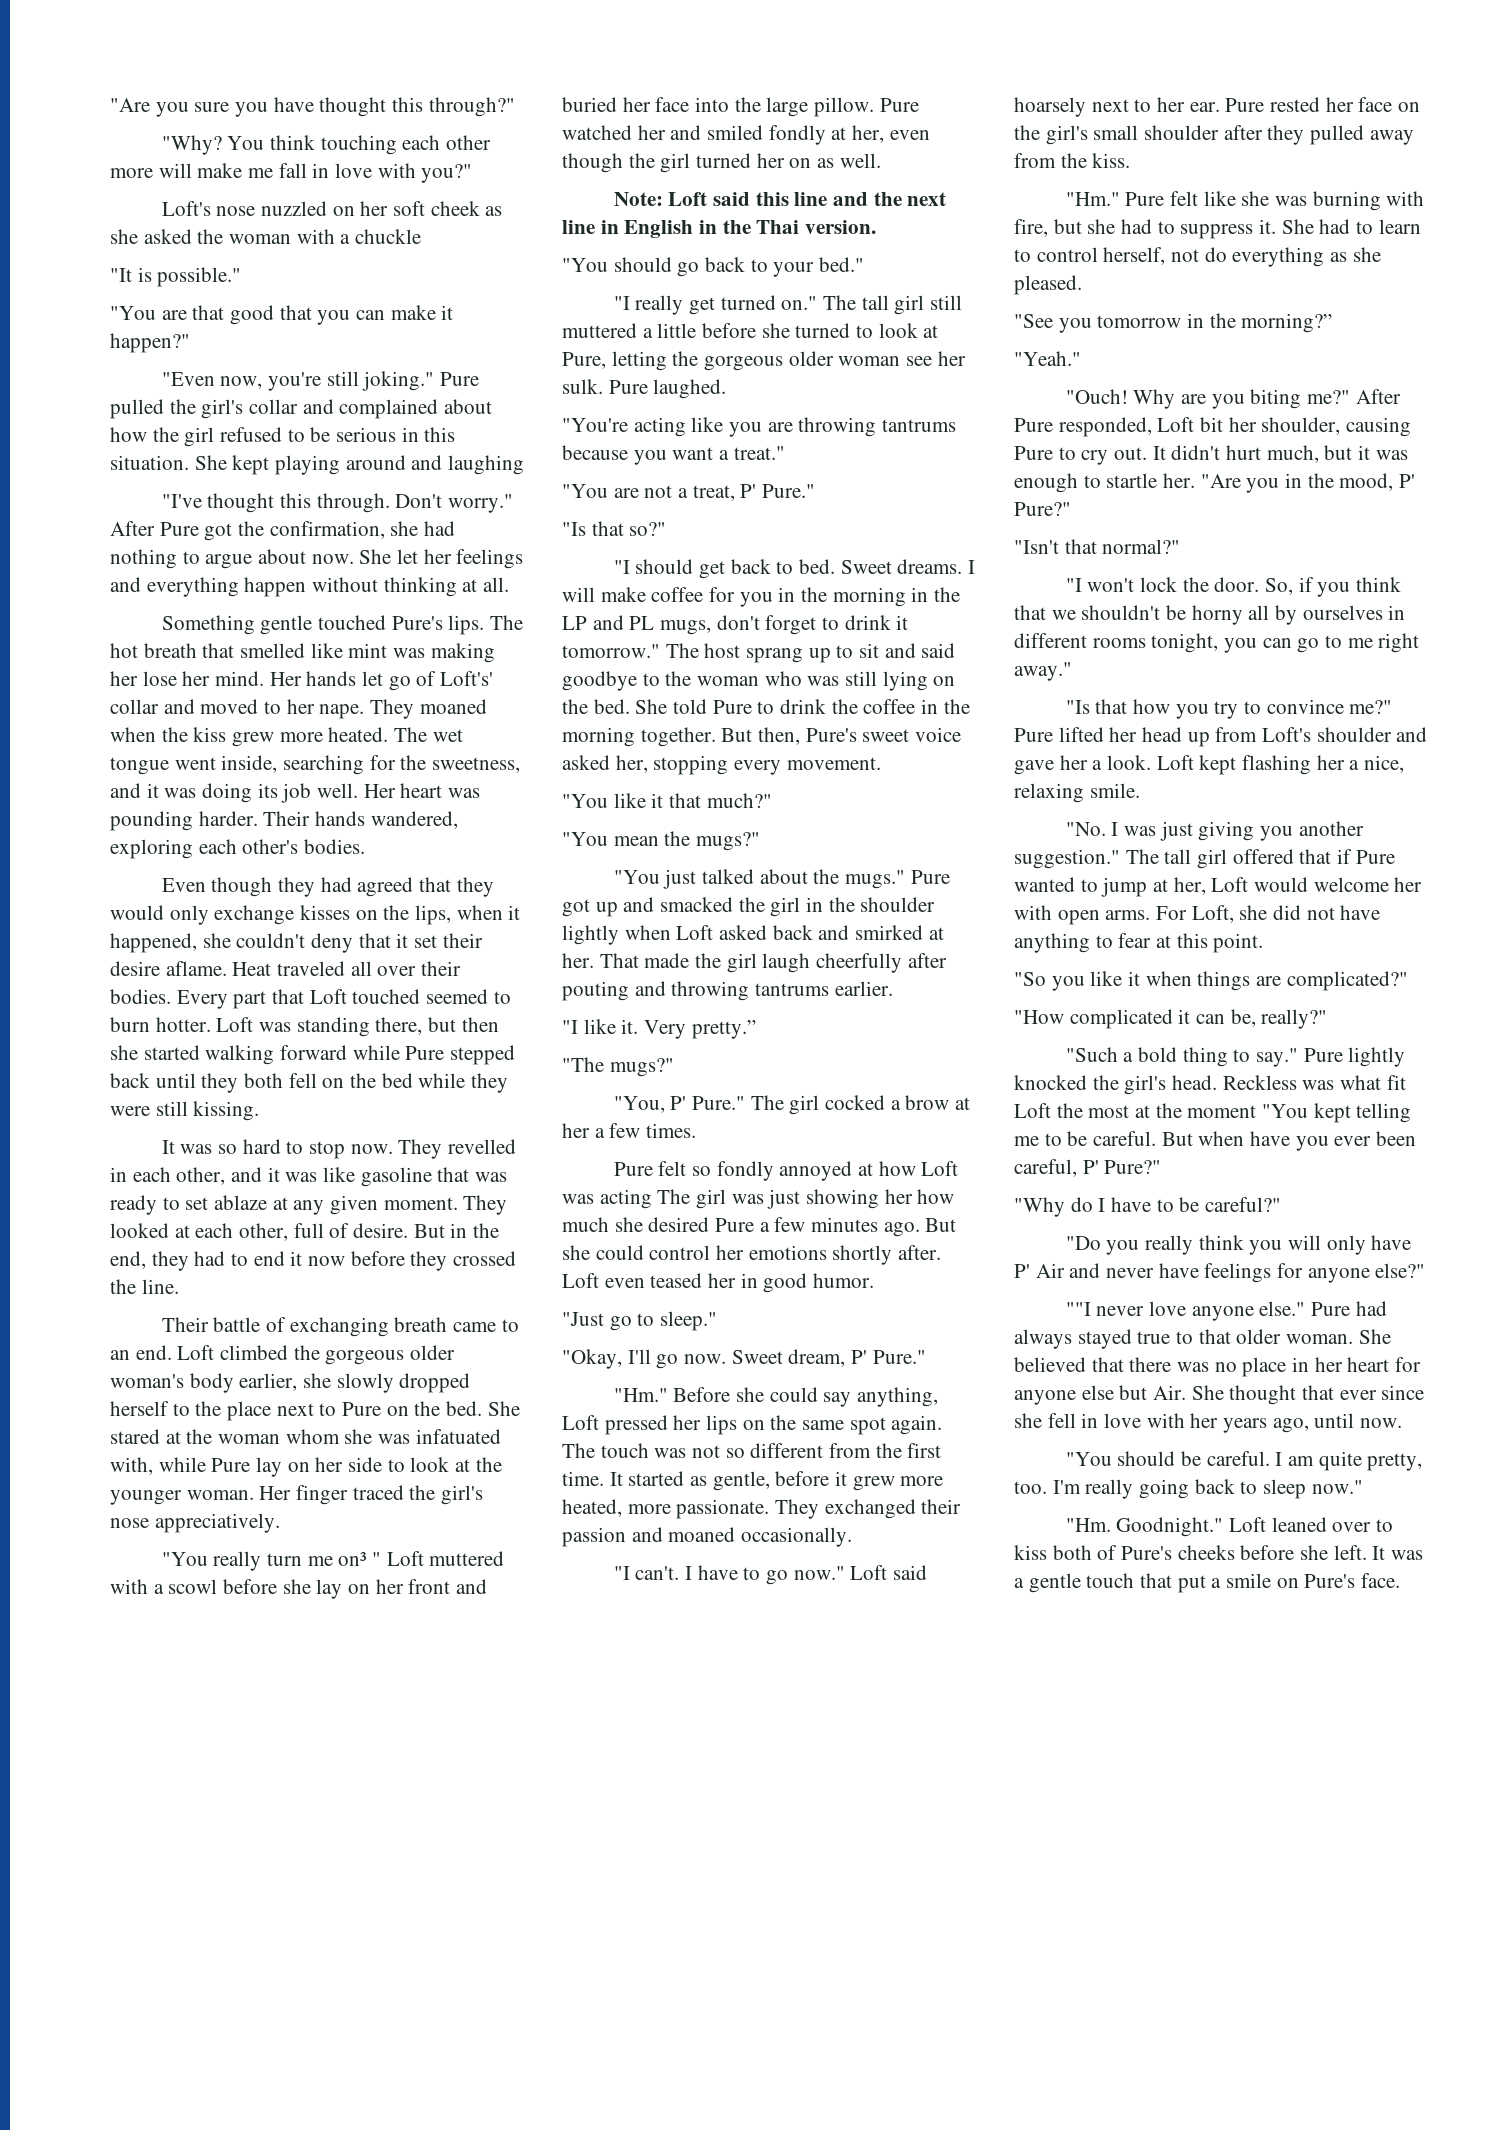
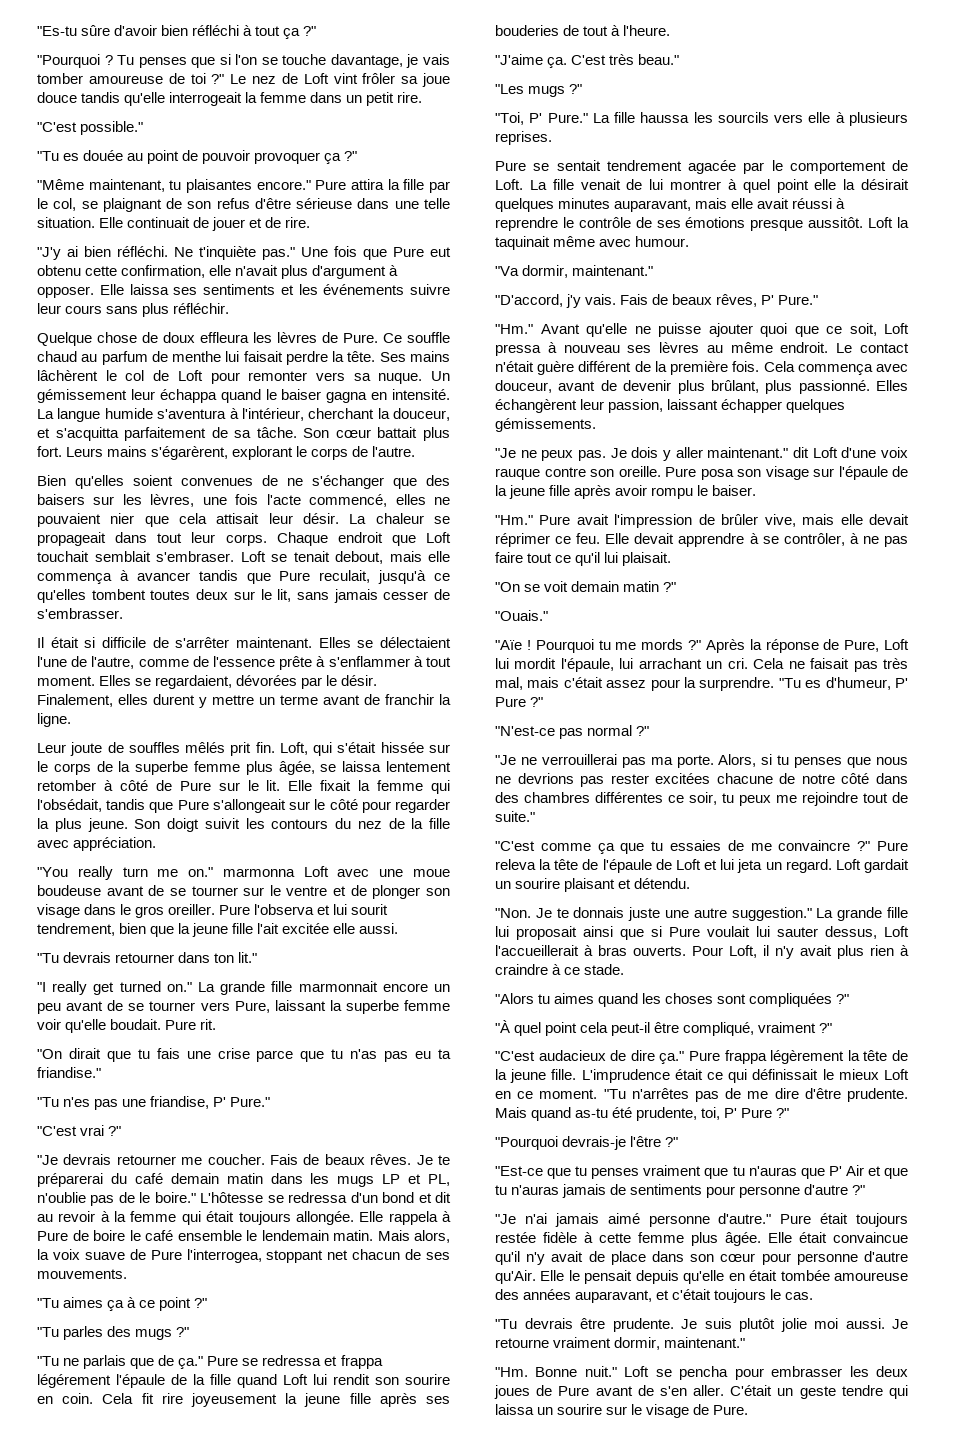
- "Are you sure you have thought this through?"
- "Why? You think touching each other more will make me fall in love with you?"
- Loft's nose nuzzled on her soft cheek as she asked the woman with a chuckle
- "It is possible."
- "You are that good that you can make it happen?"
- "Even now, you're still joking." Pure pulled the girl's collar and complained about how the girl refused to be serious in this situation. She kept playing around and laughing
- "I've thought this through. Don't worry." After Pure got the confirmation, she had nothing to argue about now. She let her feelings and everything happen without thinking at all.
- Something gentle touched Pure's lips. The hot breath that smelled like mint was making her lose her mind. Her hands let go of Loft's' collar and moved to her nape. They moaned when the kiss grew more heated. The wet tongue went inside, searching for the sweetness, and it was doing its job well. Her heart was pounding harder. Their hands wandered, exploring each other's bodies.
- Even though they had agreed that they would only exchange kisses on the lips, when it happened, she couldn't deny that it set their desire aflame. Heat traveled all over their bodies. Every part that Loft touched seemed to burn hotter. Loft was standing there, but then she started walking forward while Pure stepped back until they both fell on the bed while they were still kissing.
- It was so hard to stop now. They revelled in each other, and it was like gasoline that was ready to set ablaze at any given moment. They looked at each other, full of desire. But in the end, they had to end it now before they crossed the line.
- Their battle of exchanging breath came to an end. Loft climbed the gorgeous older woman's body earlier, she slowly dropped herself to the place next to Pure on the bed. She stared at the woman whom she was infatuated with, while Pure lay on her side to look at the younger woman. Her finger traced the girl's nose appreciatively.
- "You really turn me on³ " Loft muttered with a scowl before she lay on her front and buried her face into the large pillow. Pure watched her and smiled fondly at her, even though the girl turned her on as well.
- Note: Loft said this line and the next line in English in the Thai version.
- "You should go back to your bed."
+ "Es-tu sûre d'avoir bien réfléchi à tout ça ?"
+ "Pourquoi ? Tu penses que si l'on se touche davantage, je vais tomber amoureuse de toi ?" Le nez de Loft vint frôler sa joue douce tandis qu'elle interrogeait la femme dans un petit rire.
+ "C'est possible."
+ "Tu es douée au point de pouvoir provoquer ça ?"
+ "Même maintenant, tu plaisantes encore." Pure attira la fille par le col, se plaignant de son refus d'être sérieuse dans une telle situation. Elle continuait de jouer et de rire.
+ "J'y ai bien réfléchi. Ne t'inquiète pas." Une fois que Pure eut obtenu cette confirmation, elle n'avait plus d'argument à opposer. Elle laissa ses sentiments et les événements suivre leur cours sans plus réfléchir.
+ Quelque chose de doux effleura les lèvres de Pure. Ce souffle chaud au parfum de menthe lui faisait perdre la tête. Ses mains lâchèrent le col de Loft pour remonter vers sa nuque. Un gémissement leur échappa quand le baiser gagna en intensité. La langue humide s'aventura à l'intérieur, cherchant la douceur, et s'acquitta parfaitement de sa tâche. Son cœur battait plus fort. Leurs mains s'égarèrent, explorant le corps de l'autre.
+ Bien qu'elles soient convenues de ne s'échanger que des baisers sur les lèvres, une fois l'acte commencé, elles ne pouvaient nier que cela attisait leur désir. La chaleur se propageait dans tout leur corps. Chaque endroit que Loft touchait semblait s'embraser. Loft se tenait debout, mais elle commença à avancer tandis que Pure reculait, jusqu'à ce qu'elles tombent toutes deux sur le lit, sans jamais cesser de s'embrasser.
+ Il était si difficile de s'arrêter maintenant. Elles se délectaient l'une de l'autre, comme de l'essence prête à s'enflammer à tout moment. Elles se regardaient, dévorées par le désir. Finalement, elles durent y mettre un terme avant de franchir la ligne.
+ Leur joute de souffles mêlés prit fin. Loft, qui s'était hissée sur le corps de la superbe femme plus âgée, se laissa lentement retomber à côté de Pure sur le lit. Elle fixait la femme qui l'obsédait, tandis que Pure s'allongeait sur le côté pour regarder la plus jeune. Son doigt suivit les contours du nez de la fille avec appréciation.
+ "You really turn me on." marmonna Loft avec une moue boudeuse avant de se tourner sur le ventre et de plonger son visage dans le gros oreiller. Pure l'observa et lui sourit tendrement, bien que la jeune fille l'ait excitée elle aussi.
+ "Tu devrais retourner dans ton lit."
- The tall girl still muttered a little before she turned to look at Pure, letting the gorgeous older woman see her sulk. Pure laughed.
- "You're acting like you are throwing tantrums because you want a treat."
- "You are not a treat, P' Pure."
- "Is that so?"
- "I should get back to bed. Sweet dreams. I will make coffee for you in the morning in the LP and PL mugs, don't forget to drink it tomorrow." The host sprang up to sit and said goodbye to the woman who was still lying on the bed. She told Pure to drink the coffee in the morning together. But then, Pure's sweet voice asked her, stopping every movement.
- "You like it that much?"
- "You mean the mugs?"
- "You just talked about the mugs." Pure got up and smacked the girl in the shoulder lightly when Loft asked back and smirked at her. That made the girl laugh cheerfully after pouting and throwing tantrums earlier.
- "I like it. Very pretty.”
- "The mugs?"
- "You, P' Pure." The girl cocked a brow at her a few times.
- Pure felt so fondly annoyed at how Loft was acting The girl was just showing her how much she desired Pure a few minutes ago. But she could control her emotions shortly after. Loft even teased her in good humor.
- "Just go to sleep."
- "Okay, I'll go now. Sweet dream, P' Pure."
- "Hm." Before she could say anything, Loft pressed her lips on the same spot again. The touch was not so different from the first time. It started as gentle, before it grew more heated, more passionate. They exchanged their passion and moaned occasionally.
- "I can't. I have to go now." Loft said hoarsely next to her ear. Pure rested her face on the girl's small shoulder after they pulled away from the kiss.
- "Hm." Pure felt like she was burning with fire, but she had to suppress it. She had to learn to control herself, not do everything as she pleased.
- "See you tomorrow in the morning?”
- "Yeah."
- "Ouch! Why are you biting me?" After Pure responded, Loft bit her shoulder, causing Pure to cry out. It didn't hurt much, but it was enough to startle her. "Are you in the mood, P' Pure?"
- "Isn't that normal?"
- "I won't lock the door. So, if you think that we shouldn't be horny all by ourselves in different rooms tonight, you can go to me right away."
- "Is that how you try to convince me?" Pure lifted her head up from Loft's shoulder and gave her a look. Loft kept flashing her a nice, relaxing smile.
- "No. I was just giving you another suggestion." The tall girl offered that if Pure wanted to jump at her, Loft would welcome her with open arms. For Loft, she did not have anything to fear at this point.
- "So you like it when things are complicated?"
- "How complicated it can be, really?"
- "Such a bold thing to say." Pure lightly knocked the girl's head. Reckless was what fit Loft the most at the moment "You kept telling me to be careful. But when have you ever been careful, P' Pure?"
- "Why do I have to be careful?"
- "Do you really think you will only have P' Air and never have feelings for anyone else?"
- ""I never love anyone else." Pure had always stayed true to that older woman. She believed that there was no place in her heart for anyone else but Air. She thought that ever since she fell in love with her years ago, until now.
- "You should be careful. I am quite pretty, too. I'm really going back to sleep now."
- "Hm. Goodnight." Loft leaned over to kiss both of Pure's cheeks before she left. It was a gentle touch that put a smile on Pure's face.
+ La grande fille marmonnait encore un peu avant de se tourner vers Pure, laissant la superbe femme voir qu'elle boudait. Pure rit.
+ "On dirait que tu fais une crise parce que tu n'as pas eu ta friandise."
+ "Tu n'es pas une friandise, P' Pure."
+ "C'est vrai ?"
+ "Je devrais retourner me coucher. Fais de beaux rêves. Je te préparerai du café demain matin dans les mugs LP et PL, n'oublie pas de le boire." L'hôtesse se redressa d'un bond et dit au revoir à la femme qui était toujours allongée. Elle rappela à Pure de boire le café ensemble le lendemain matin. Mais alors, la voix suave de Pure l'interrogea, stoppant net chacun de ses mouvements.
+ "Tu aimes ça à ce point ?"
+ "Tu parles des mugs ?"
+ "Tu ne parlais que de ça." Pure se redressa et frappa légérement l'épaule de la fille quand Loft lui rendit son sourire en coin. Cela fit rire joyeusement la jeune fille après ses bouderies de tout à l'heure.
+ "J'aime ça. C'est très beau."
+ "Les mugs ?"
+ "Toi, P' Pure." La fille haussa les sourcils vers elle à plusieurs reprises.
+ Pure se sentait tendrement agacée par le comportement de Loft. La fille venait de lui montrer à quel point elle la désirait quelques minutes auparavant, mais elle avait réussi à reprendre le contrôle de ses émotions presque aussitôt. Loft la taquinait même avec humour.
+ "Va dormir, maintenant."
+ "D'accord, j'y vais. Fais de beaux rêves, P' Pure."
+ "Hm." Avant qu'elle ne puisse ajouter quoi que ce soit, Loft pressa à nouveau ses lèvres au même endroit. Le contact n'était guère différent de la première fois. Cela commença avec douceur, avant de devenir plus brûlant, plus passionné. Elles échangèrent leur passion, laissant échapper quelques gémissements.
+ "Je ne peux pas. Je dois y aller maintenant." dit Loft d'une voix rauque contre son oreille. Pure posa son visage sur l'épaule de la jeune fille après avoir rompu le baiser.
+ "Hm." Pure avait l'impression de brûler vive, mais elle devait réprimer ce feu. Elle devait apprendre à se contrôler, à ne pas faire tout ce qu'il lui plaisait.
+ "On se voit demain matin ?"
+ "Ouais."
+ "Aïe ! Pourquoi tu me mords ?" Après la réponse de Pure, Loft lui mordit l'épaule, lui arrachant un cri. Cela ne faisait pas très mal, mais c'était assez pour la surprendre. "Tu es d'humeur, P' Pure ?"
+ "N'est-ce pas normal ?"
+ "Je ne verrouillerai pas ma porte. Alors, si tu penses que nous ne devrions pas rester excitées chacune de notre côté dans des chambres différentes ce soir, tu peux me rejoindre tout de suite."
+ "C'est comme ça que tu essaies de me convaincre ?" Pure releva la tête de l'épaule de Loft et lui jeta un regard. Loft gardait un sourire plaisant et détendu.
+ "Non. Je te donnais juste une autre suggestion." La grande fille lui proposait ainsi que si Pure voulait lui sauter dessus, Loft l'accueillerait à bras ouverts. Pour Loft, il n'y avait plus rien à craindre à ce stade.
+ "Alors tu aimes quand les choses sont compliquées ?"
+ "À quel point cela peut-il être compliqué, vraiment ?"
+ "C'est audacieux de dire ça." Pure frappa légèrement la tête de la jeune fille. L'imprudence était ce qui définissait le mieux Loft en ce moment. "Tu n'arrêtes pas de me dire d'être prudente. Mais quand as-tu été prudente, toi, P' Pure ?"
+ "Pourquoi devrais-je l'être ?"
+ "Est-ce que tu penses vraiment que tu n'auras que P' Air et que tu n'auras jamais de sentiments pour personne d'autre ?"
+ "Je n'ai jamais aimé personne d'autre." Pure était toujours restée fidèle à cette femme plus âgée. Elle était convaincue qu'il n'y avait de place dans son cœur pour personne d'autre qu'Air. Elle le pensait depuis qu'elle en était tombée amoureuse des années auparavant, et c'était toujours le cas.
+ "Tu devrais être prudente. Je suis plutôt jolie moi aussi. Je retourne vraiment dormir, maintenant."
+ "Hm. Bonne nuit." Loft se pencha pour embrasser les deux joues de Pure avant de s'en aller. C'était un geste tendre qui laissa un sourire sur le visage de Pure.

